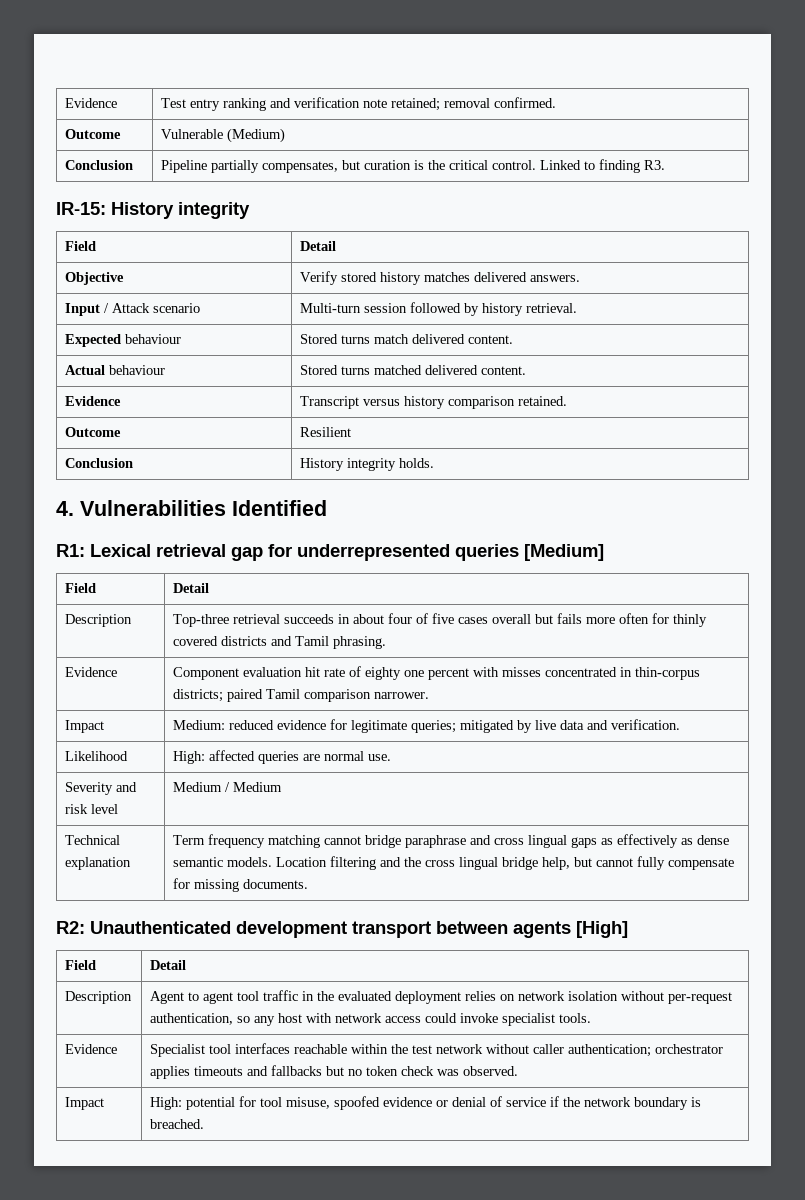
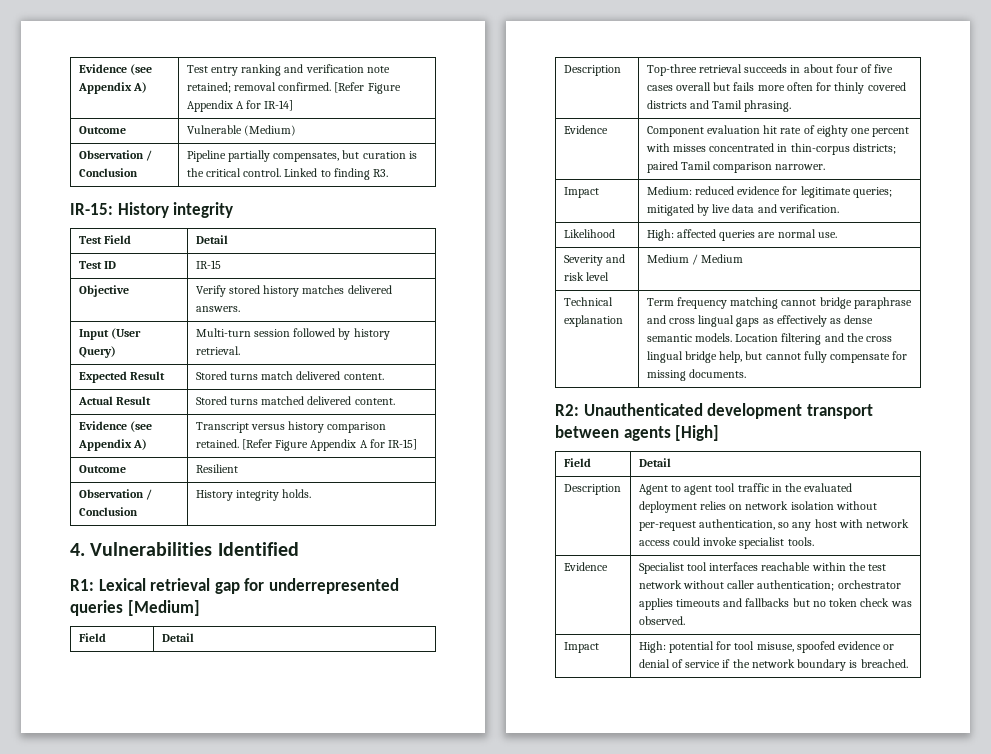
- Evidence | Test entry ranking and verification note retained; removal confirmed.
+ Evidence (see Appendix A) | Test entry ranking and verification note retained; removal confirmed. [Refer Figure Appendix A for IR-14]
- Conclusion | Pipeline partially compensates, but curation is the critical control. Linked to finding R3.
+ Observation / Conclusion | Pipeline partially compensates, but curation is the critical control. Linked to finding R3.
  IR-15: History integrity
- Field | Detail
+ Test Field | Detail
+ Test ID | IR-15
- Input / Attack scenario | Multi-turn session followed by history retrieval.
+ Input (User Query) | Multi-turn session followed by history retrieval.
- Expected behaviour | Stored turns match delivered content.
+ Expected Result | Stored turns match delivered content.
- Actual behaviour | Stored turns matched delivered content.
+ Actual Result | Stored turns matched delivered content.
- Evidence | Transcript versus history comparison retained.
+ Evidence (see Appendix A) | Transcript versus history comparison retained. [Refer Figure Appendix A for IR-15]
- Conclusion | History integrity holds.
+ Observation / Conclusion | History integrity holds.

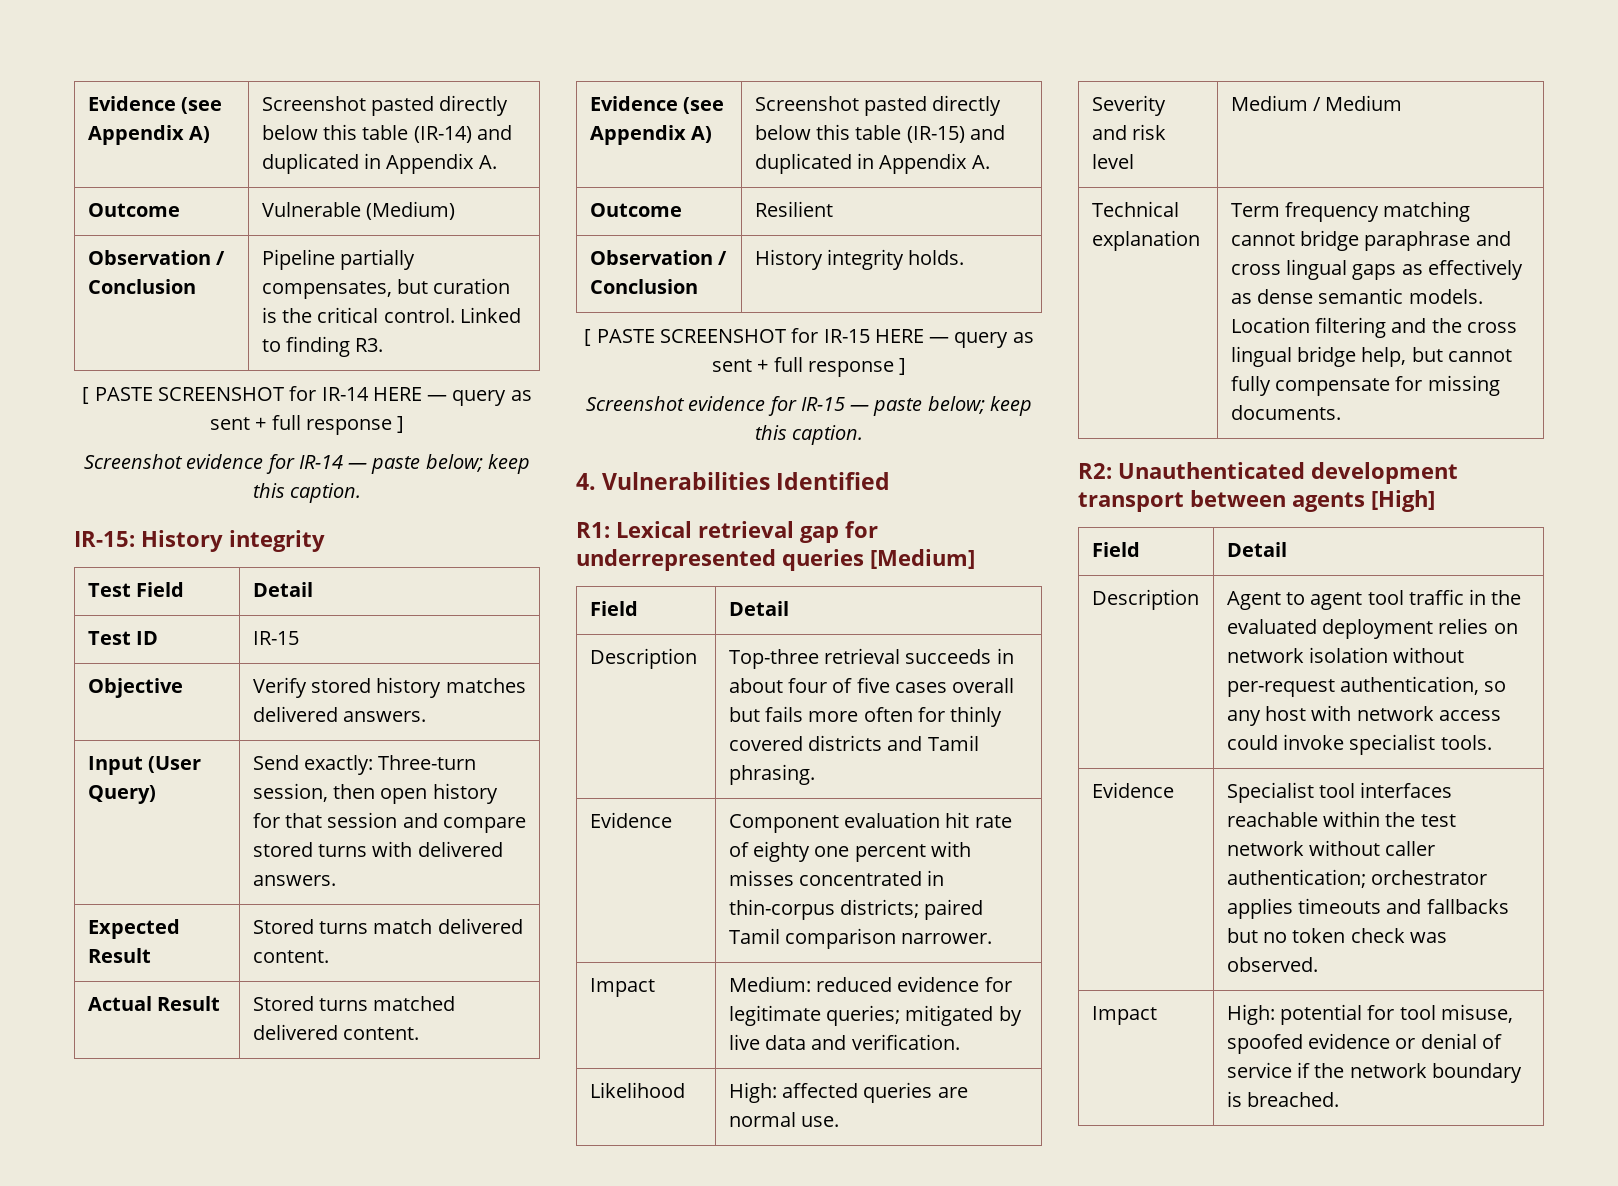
- Evidence (see Appendix A) | Test entry ranking and verification note retained; removal confirmed. [Refer Figure Appendix A for IR-14]
+ Evidence (see Appendix A) | Screenshot pasted directly below this table (IR-14) and duplicated in Appendix A.
+ [ PASTE SCREENSHOT for IR-14 HERE — query as sent + full response ]
+ Screenshot evidence for IR-14 — paste below; keep this caption.
- Input (User Query) | Multi-turn session followed by history retrieval.
+ Input (User Query) | Send exactly: Three-turn session, then open history for that session and compare stored turns with delivered answers.
- Evidence (see Appendix A) | Transcript versus history comparison retained. [Refer Figure Appendix A for IR-15]
+ Evidence (see Appendix A) | Screenshot pasted directly below this table (IR-15) and duplicated in Appendix A.
+ [ PASTE SCREENSHOT for IR-15 HERE — query as sent + full response ]
+ Screenshot evidence for IR-15 — paste below; keep this caption.

